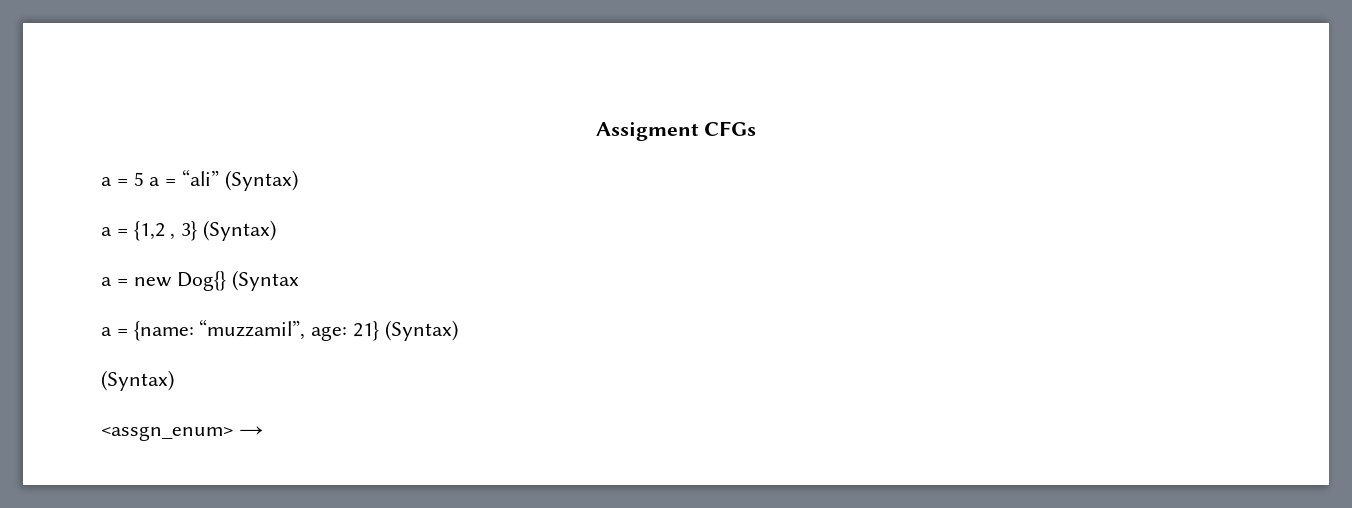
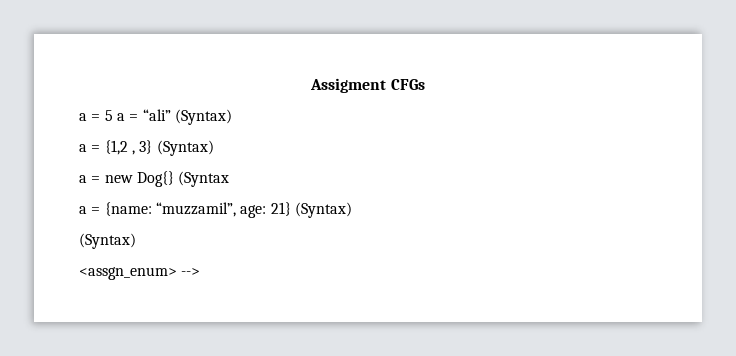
- <assgn_enum> →
+ <assgn_enum> -->

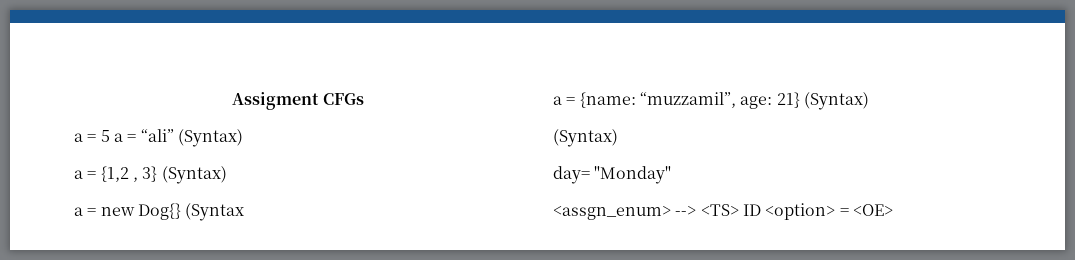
+ day= "Monday"
- <assgn_enum> -->
+ <assgn_enum> --> <TS> ID <option> = <OE>

